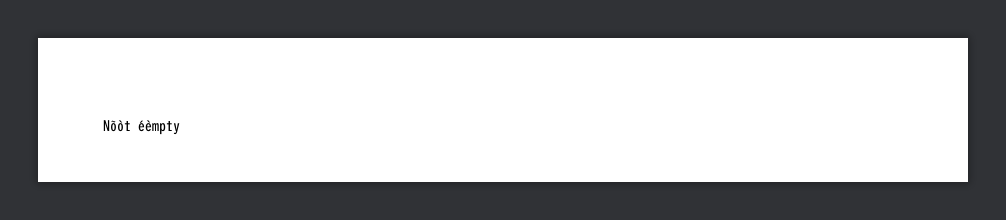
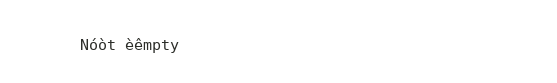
- Nõòt éèmpty
+ Nóòt èêmpty

